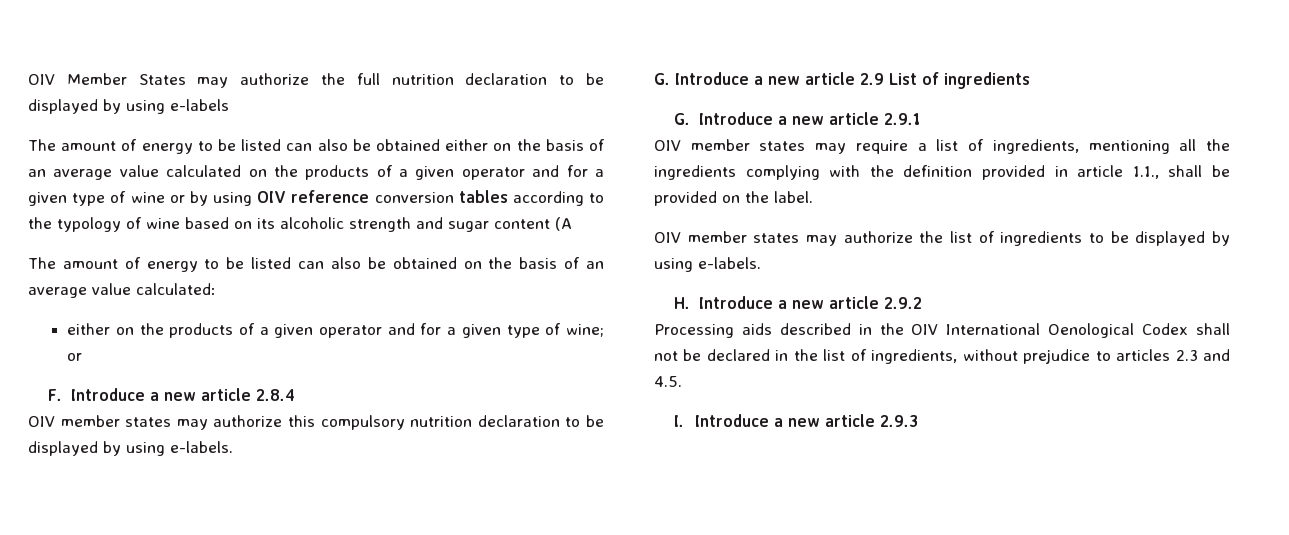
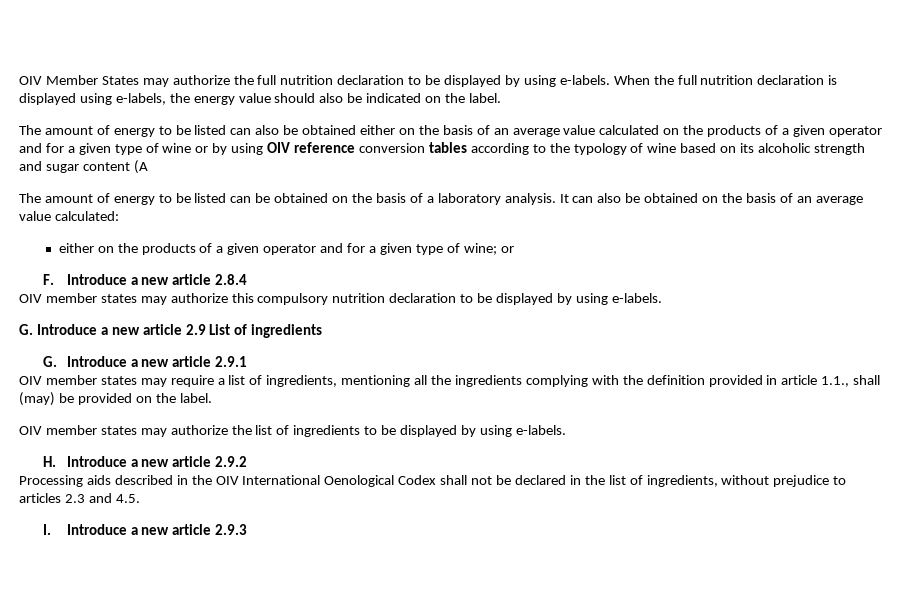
- OIV Member States may authorize the full nutrition declaration to be displayed by using e-labels
+ OIV Member States may authorize the full nutrition declaration to be displayed by using e-labels. When the full nutrition declaration is displayed using e-labels, the energy value should also be indicated on the label.
- The amount of energy to be listed can also be obtained on the basis of an average value calculated:
+ The amount of energy to be listed can be obtained on the basis of a laboratory analysis. It can also be obtained on the basis of an average value calculated:
- OIV member states may require a list of ingredients, mentioning all the ingredients complying with the definition provided in article 1.1., shall be provided on the label.
+ OIV member states may require a list of ingredients, mentioning all the ingredients complying with the definition provided in article 1.1., shall (may) be provided on the label.

